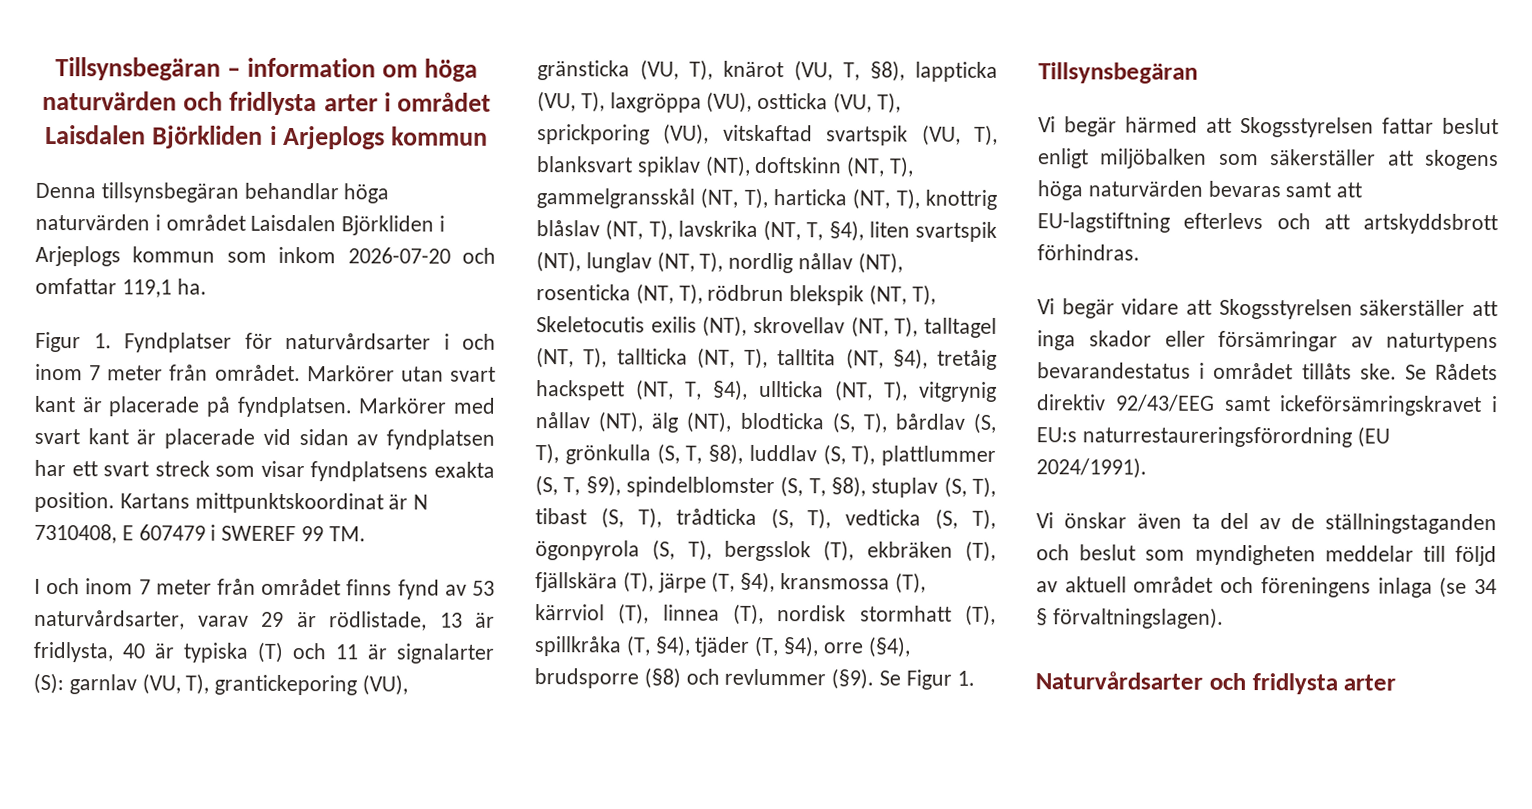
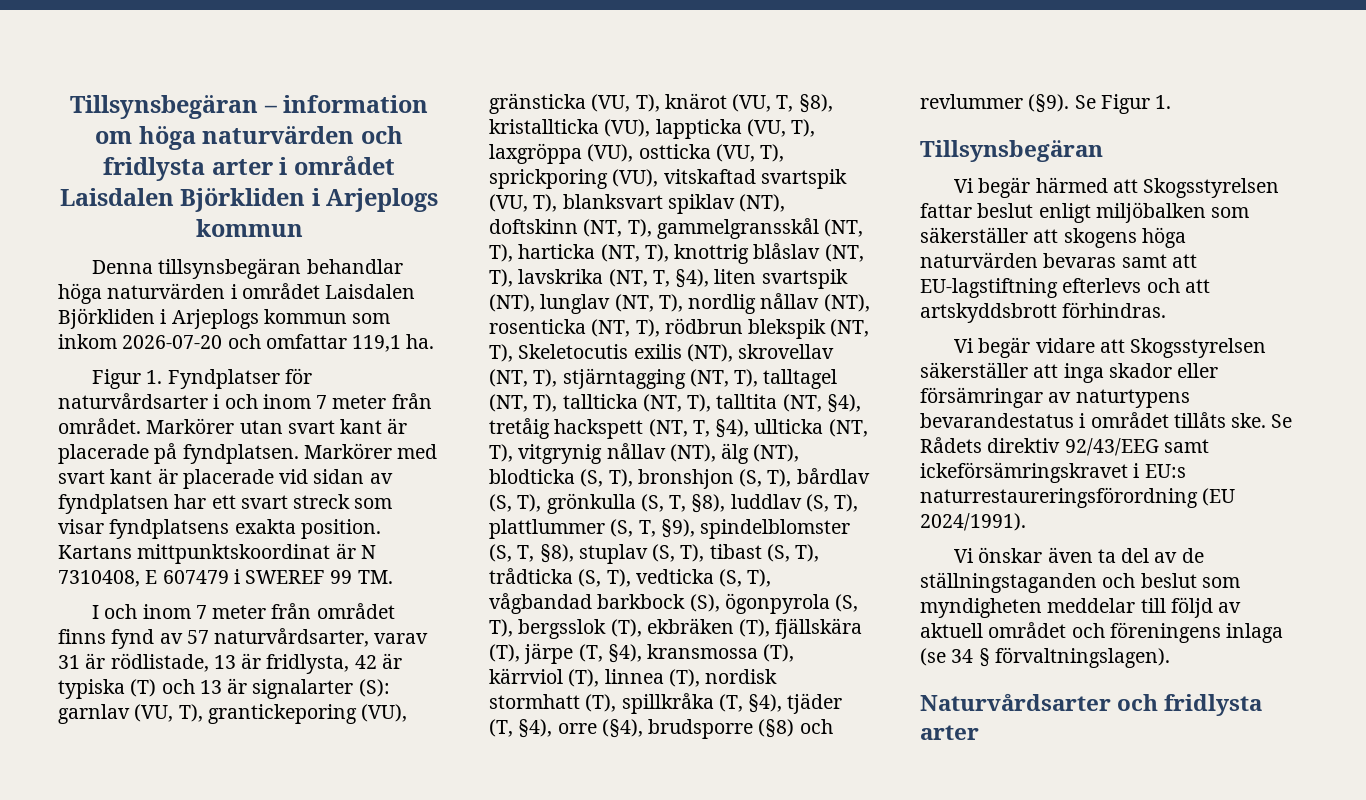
- I och inom 7 meter från området finns fynd av 53 naturvårdsarter, varav 29 är rödlistade, 13 är fridlysta, 40 är typiska (T) och 11 är signalarter (S):
+ I och inom 7 meter från området finns fynd av 57 naturvårdsarter, varav 31 är rödlistade, 13 är fridlysta, 42 är typiska (T) och 13 är signalarter (S):
- garnlav (VU, T), grantickeporing (VU), gränsticka (VU, T), knärot (VU, T, §8), lappticka (VU, T), laxgröppa (VU), ostticka (VU, T), sprickporing (VU), vitskaftad svartspik (VU, T), blanksvart spiklav (NT), doftskinn (NT, T), gammelgransskål (NT, T), harticka (NT, T), knottrig blåslav (NT, T), lavskrika (NT, T, §4), liten svartspik (NT), lunglav (NT, T), nordlig nållav (NT), rosenticka (NT, T), rödbrun blekspik (NT, T), Skeletocutis exilis (NT), skrovellav (NT, T), talltagel (NT, T), tallticka (NT, T), talltita (NT, §4), tretåig hackspett (NT, T, §4), ullticka (NT, T), vitgrynig nållav (NT), älg (NT), blodticka (S, T), bårdlav (S, T), grönkulla (S, T, §8), luddlav (S, T), plattlummer (S, T, §9), spindelblomster (S, T, §8), stuplav (S, T), tibast (S, T), trådticka (S, T), vedticka (S, T), ögonpyrola (S, T), bergsslok (T), ekbräken (T), fjällskära (T), järpe (T, §4), kransmossa (T), kärrviol (T), linnea (T), nordisk stormhatt (T), spillkråka (T, §4), tjäder (T, §4), orre (§4), brudsporre (§8) och revlummer (§9).
+ garnlav (VU, T), grantickeporing (VU), gränsticka (VU, T), knärot (VU, T, §8), kristallticka (VU), lappticka (VU, T), laxgröppa (VU), ostticka (VU, T), sprickporing (VU), vitskaftad svartspik (VU, T), blanksvart spiklav (NT), doftskinn (NT, T), gammelgransskål (NT, T), harticka (NT, T), knottrig blåslav (NT, T), lavskrika (NT, T, §4), liten svartspik (NT), lunglav (NT, T), nordlig nållav (NT), rosenticka (NT, T), rödbrun blekspik (NT, T), Skeletocutis exilis (NT), skrovellav (NT, T), stjärntagging (NT, T), talltagel (NT, T), tallticka (NT, T), talltita (NT, §4), tretåig hackspett (NT, T, §4), ullticka (NT, T), vitgrynig nållav (NT), älg (NT), blodticka (S, T), bronshjon (S, T), bårdlav (S, T), grönkulla (S, T, §8), luddlav (S, T), plattlummer (S, T, §9), spindelblomster (S, T, §8), stuplav (S, T), tibast (S, T), trådticka (S, T), vedticka (S, T), vågbandad barkbock (S), ögonpyrola (S, T), bergsslok (T), ekbräken (T), fjällskära (T), järpe (T, §4), kransmossa (T), kärrviol (T), linnea (T), nordisk stormhatt (T), spillkråka (T, §4), tjäder (T, §4), orre (§4), brudsporre (§8) och revlummer (§9).

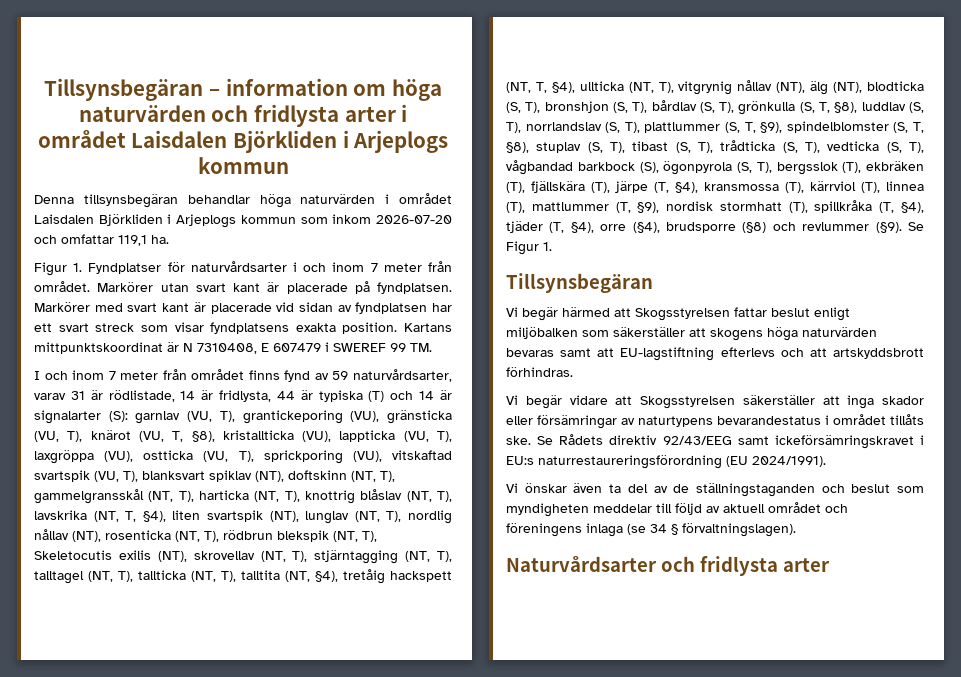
- I och inom 7 meter från området finns fynd av 57 naturvårdsarter, varav 31 är rödlistade, 13 är fridlysta, 42 är typiska (T) och 13 är signalarter (S):
+ I och inom 7 meter från området finns fynd av 59 naturvårdsarter, varav 31 är rödlistade, 14 är fridlysta, 44 är typiska (T) och 14 är signalarter (S):
- garnlav (VU, T), grantickeporing (VU), gränsticka (VU, T), knärot (VU, T, §8), kristallticka (VU), lappticka (VU, T), laxgröppa (VU), ostticka (VU, T), sprickporing (VU), vitskaftad svartspik (VU, T), blanksvart spiklav (NT), doftskinn (NT, T), gammelgransskål (NT, T), harticka (NT, T), knottrig blåslav (NT, T), lavskrika (NT, T, §4), liten svartspik (NT), lunglav (NT, T), nordlig nållav (NT), rosenticka (NT, T), rödbrun blekspik (NT, T), Skeletocutis exilis (NT), skrovellav (NT, T), stjärntagging (NT, T), talltagel (NT, T), tallticka (NT, T), talltita (NT, §4), tretåig hackspett (NT, T, §4), ullticka (NT, T), vitgrynig nållav (NT), älg (NT), blodticka (S, T), bronshjon (S, T), bårdlav (S, T), grönkulla (S, T, §8), luddlav (S, T), plattlummer (S, T, §9), spindelblomster (S, T, §8), stuplav (S, T), tibast (S, T), trådticka (S, T), vedticka (S, T), vågbandad barkbock (S), ögonpyrola (S, T), bergsslok (T), ekbräken (T), fjällskära (T), järpe (T, §4), kransmossa (T), kärrviol (T), linnea (T), nordisk stormhatt (T), spillkråka (T, §4), tjäder (T, §4), orre (§4), brudsporre (§8) och revlummer (§9).
+ garnlav (VU, T), grantickeporing (VU), gränsticka (VU, T), knärot (VU, T, §8), kristallticka (VU), lappticka (VU, T), laxgröppa (VU), ostticka (VU, T), sprickporing (VU), vitskaftad svartspik (VU, T), blanksvart spiklav (NT), doftskinn (NT, T), gammelgransskål (NT, T), harticka (NT, T), knottrig blåslav (NT, T), lavskrika (NT, T, §4), liten svartspik (NT), lunglav (NT, T), nordlig nållav (NT), rosenticka (NT, T), rödbrun blekspik (NT, T), Skeletocutis exilis (NT), skrovellav (NT, T), stjärntagging (NT, T), talltagel (NT, T), tallticka (NT, T), talltita (NT, §4), tretåig hackspett (NT, T, §4), ullticka (NT, T), vitgrynig nållav (NT), älg (NT), blodticka (S, T), bronshjon (S, T), bårdlav (S, T), grönkulla (S, T, §8), luddlav (S, T), norrlandslav (S, T), plattlummer (S, T, §9), spindelblomster (S, T, §8), stuplav (S, T), tibast (S, T), trådticka (S, T), vedticka (S, T), vågbandad barkbock (S), ögonpyrola (S, T), bergsslok (T), ekbräken (T), fjällskära (T), järpe (T, §4), kransmossa (T), kärrviol (T), linnea (T), mattlummer (T, §9), nordisk stormhatt (T), spillkråka (T, §4), tjäder (T, §4), orre (§4), brudsporre (§8) och revlummer (§9).

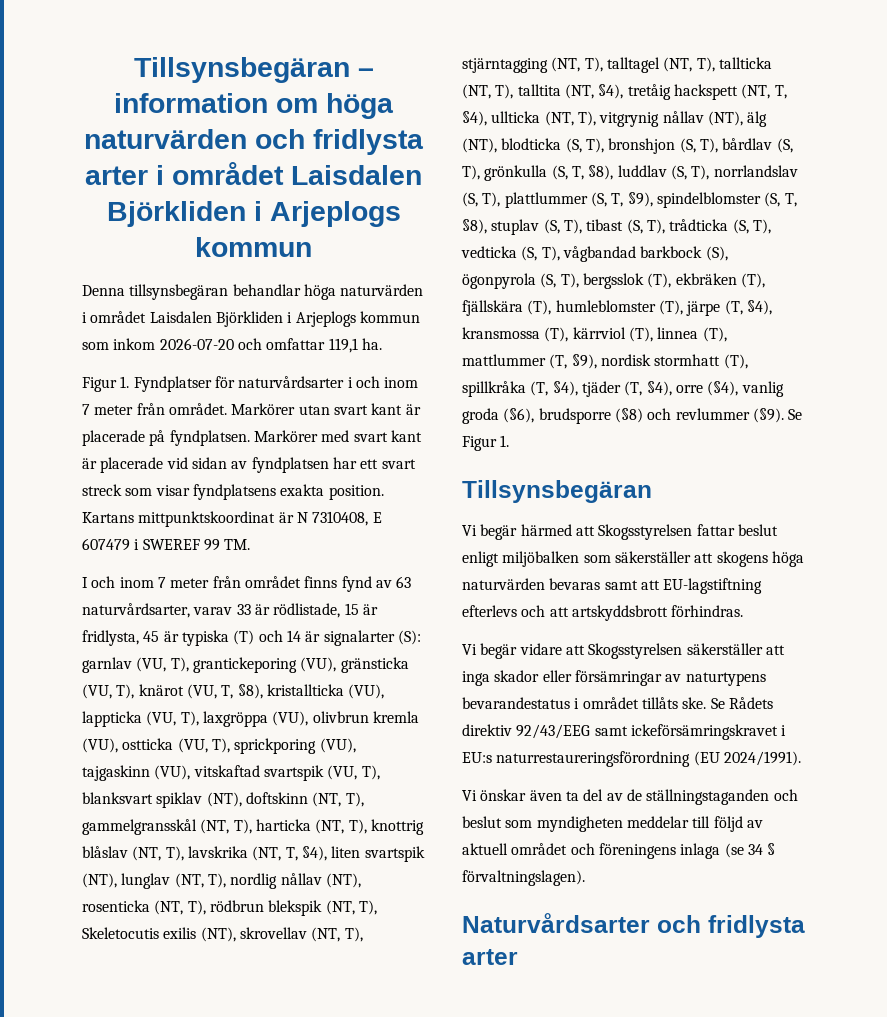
- I och inom 7 meter från området finns fynd av 59 naturvårdsarter, varav 31 är rödlistade, 14 är fridlysta, 44 är typiska (T) och 14 är signalarter (S):
+ I och inom 7 meter från området finns fynd av 63 naturvårdsarter, varav 33 är rödlistade, 15 är fridlysta, 45 är typiska (T) och 14 är signalarter (S):
- garnlav (VU, T), grantickeporing (VU), gränsticka (VU, T), knärot (VU, T, §8), kristallticka (VU), lappticka (VU, T), laxgröppa (VU), ostticka (VU, T), sprickporing (VU), vitskaftad svartspik (VU, T), blanksvart spiklav (NT), doftskinn (NT, T), gammelgransskål (NT, T), harticka (NT, T), knottrig blåslav (NT, T), lavskrika (NT, T, §4), liten svartspik (NT), lunglav (NT, T), nordlig nållav (NT), rosenticka (NT, T), rödbrun blekspik (NT, T), Skeletocutis exilis (NT), skrovellav (NT, T), stjärntagging (NT, T), talltagel (NT, T), tallticka (NT, T), talltita (NT, §4), tretåig hackspett (NT, T, §4), ullticka (NT, T), vitgrynig nållav (NT), älg (NT), blodticka (S, T), bronshjon (S, T), bårdlav (S, T), grönkulla (S, T, §8), luddlav (S, T), norrlandslav (S, T), plattlummer (S, T, §9), spindelblomster (S, T, §8), stuplav (S, T), tibast (S, T), trådticka (S, T), vedticka (S, T), vågbandad barkbock (S), ögonpyrola (S, T), bergsslok (T), ekbräken (T), fjällskära (T), järpe (T, §4), kransmossa (T), kärrviol (T), linnea (T), mattlummer (T, §9), nordisk stormhatt (T), spillkråka (T, §4), tjäder (T, §4), orre (§4), brudsporre (§8) och revlummer (§9).
+ garnlav (VU, T), grantickeporing (VU), gränsticka (VU, T), knärot (VU, T, §8), kristallticka (VU), lappticka (VU, T), laxgröppa (VU), olivbrun kremla (VU), ostticka (VU, T), sprickporing (VU), tajgaskinn (VU), vitskaftad svartspik (VU, T), blanksvart spiklav (NT), doftskinn (NT, T), gammelgransskål (NT, T), harticka (NT, T), knottrig blåslav (NT, T), lavskrika (NT, T, §4), liten svartspik (NT), lunglav (NT, T), nordlig nållav (NT), rosenticka (NT, T), rödbrun blekspik (NT, T), Skeletocutis exilis (NT), skrovellav (NT, T), stjärntagging (NT, T), talltagel (NT, T), tallticka (NT, T), talltita (NT, §4), tretåig hackspett (NT, T, §4), ullticka (NT, T), vitgrynig nållav (NT), älg (NT), blodticka (S, T), bronshjon (S, T), bårdlav (S, T), grönkulla (S, T, §8), luddlav (S, T), norrlandslav (S, T), plattlummer (S, T, §9), spindelblomster (S, T, §8), stuplav (S, T), tibast (S, T), trådticka (S, T), vedticka (S, T), vågbandad barkbock (S), ögonpyrola (S, T), bergsslok (T), ekbräken (T), fjällskära (T), humleblomster (T), järpe (T, §4), kransmossa (T), kärrviol (T), linnea (T), mattlummer (T, §9), nordisk stormhatt (T), spillkråka (T, §4), tjäder (T, §4), orre (§4), vanlig groda (§6), brudsporre (§8) och revlummer (§9).

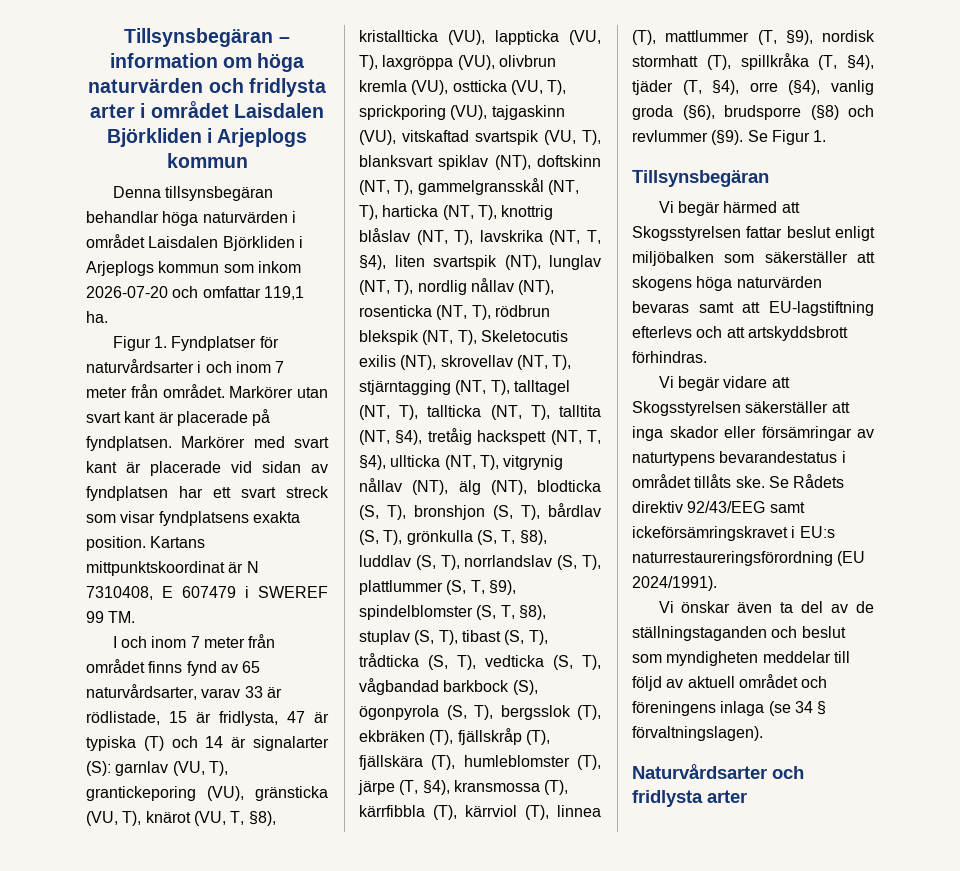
- I och inom 7 meter från området finns fynd av 63 naturvårdsarter, varav 33 är rödlistade, 15 är fridlysta, 45 är typiska (T) och 14 är signalarter (S):
+ I och inom 7 meter från området finns fynd av 65 naturvårdsarter, varav 33 är rödlistade, 15 är fridlysta, 47 är typiska (T) och 14 är signalarter (S):
- garnlav (VU, T), grantickeporing (VU), gränsticka (VU, T), knärot (VU, T, §8), kristallticka (VU), lappticka (VU, T), laxgröppa (VU), olivbrun kremla (VU), ostticka (VU, T), sprickporing (VU), tajgaskinn (VU), vitskaftad svartspik (VU, T), blanksvart spiklav (NT), doftskinn (NT, T), gammelgransskål (NT, T), harticka (NT, T), knottrig blåslav (NT, T), lavskrika (NT, T, §4), liten svartspik (NT), lunglav (NT, T), nordlig nållav (NT), rosenticka (NT, T), rödbrun blekspik (NT, T), Skeletocutis exilis (NT), skrovellav (NT, T), stjärntagging (NT, T), talltagel (NT, T), tallticka (NT, T), talltita (NT, §4), tretåig hackspett (NT, T, §4), ullticka (NT, T), vitgrynig nållav (NT), älg (NT), blodticka (S, T), bronshjon (S, T), bårdlav (S, T), grönkulla (S, T, §8), luddlav (S, T), norrlandslav (S, T), plattlummer (S, T, §9), spindelblomster (S, T, §8), stuplav (S, T), tibast (S, T), trådticka (S, T), vedticka (S, T), vågbandad barkbock (S), ögonpyrola (S, T), bergsslok (T), ekbräken (T), fjällskära (T), humleblomster (T), järpe (T, §4), kransmossa (T), kärrviol (T), linnea (T), mattlummer (T, §9), nordisk stormhatt (T), spillkråka (T, §4), tjäder (T, §4), orre (§4), vanlig groda (§6), brudsporre (§8) och revlummer (§9).
+ garnlav (VU, T), grantickeporing (VU), gränsticka (VU, T), knärot (VU, T, §8), kristallticka (VU), lappticka (VU, T), laxgröppa (VU), olivbrun kremla (VU), ostticka (VU, T), sprickporing (VU), tajgaskinn (VU), vitskaftad svartspik (VU, T), blanksvart spiklav (NT), doftskinn (NT, T), gammelgransskål (NT, T), harticka (NT, T), knottrig blåslav (NT, T), lavskrika (NT, T, §4), liten svartspik (NT), lunglav (NT, T), nordlig nållav (NT), rosenticka (NT, T), rödbrun blekspik (NT, T), Skeletocutis exilis (NT), skrovellav (NT, T), stjärntagging (NT, T), talltagel (NT, T), tallticka (NT, T), talltita (NT, §4), tretåig hackspett (NT, T, §4), ullticka (NT, T), vitgrynig nållav (NT), älg (NT), blodticka (S, T), bronshjon (S, T), bårdlav (S, T), grönkulla (S, T, §8), luddlav (S, T), norrlandslav (S, T), plattlummer (S, T, §9), spindelblomster (S, T, §8), stuplav (S, T), tibast (S, T), trådticka (S, T), vedticka (S, T), vågbandad barkbock (S), ögonpyrola (S, T), bergsslok (T), ekbräken (T), fjällskråp (T), fjällskära (T), humleblomster (T), järpe (T, §4), kransmossa (T), kärrfibbla (T), kärrviol (T), linnea (T), mattlummer (T, §9), nordisk stormhatt (T), spillkråka (T, §4), tjäder (T, §4), orre (§4), vanlig groda (§6), brudsporre (§8) och revlummer (§9).

